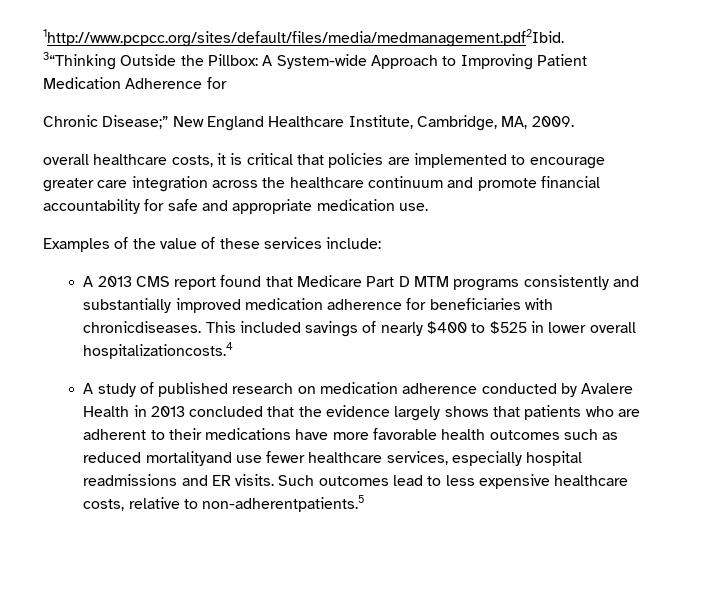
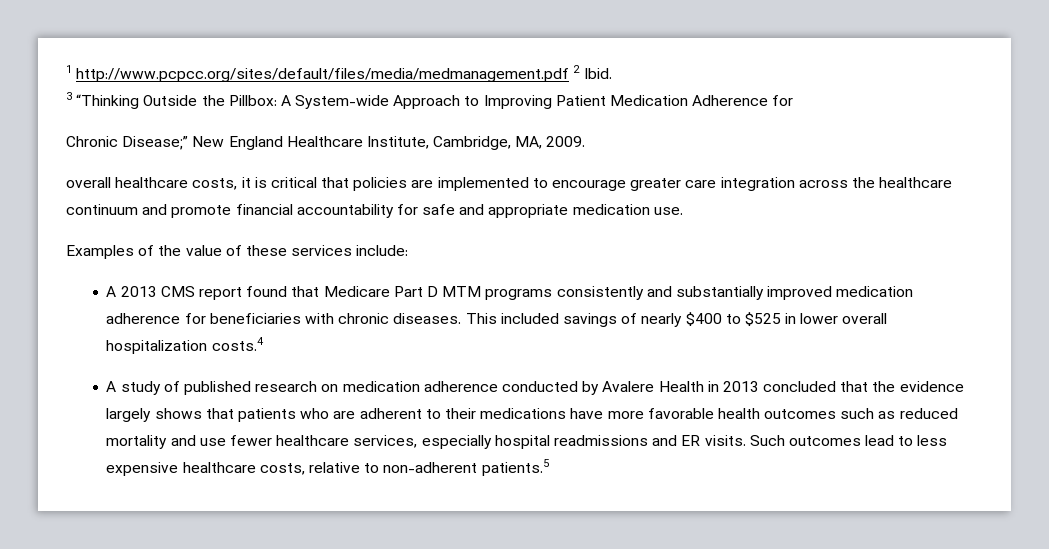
- 1http://www.pcpcc.org/sites/default/files/media/medmanagement.pdf2Ibid.
- 3“Thinking Outside the Pillbox: A System-wide Approach to Improving Patient Medication Adherence for
+ 1 http://www.pcpcc.org/sites/default/files/media/medmanagement.pdf 2 Ibid.
+ 3 “Thinking Outside the Pillbox: A System-wide Approach to Improving Patient Medication Adherence for
- A 2013 CMS report found that Medicare Part D MTM programs consistently and substantially improved medication adherence for beneficiaries with chronicdiseases.
+ A 2013 CMS report found that Medicare Part D MTM programs consistently and substantially improved medication adherence for beneficiaries with chronic diseases.
- This included savings of nearly $400 to $525 in lower overall hospitalizationcosts.4
+ This included savings of nearly $400 to $525 in lower overall hospitalization costs.4
- A study of published research on medication adherence conducted by Avalere Health in 2013 concluded that the evidence largely shows that patients who are adherent to their medications have more favorable health outcomes such as reduced mortalityand use fewer healthcare services, especially hospital readmissions and ER visits.
+ A study of published research on medication adherence conducted by Avalere Health in 2013 concluded that the evidence largely shows that patients who are adherent to their medications have more favorable health outcomes such as reduced mortality and use fewer healthcare services, especially hospital readmissions and ER visits.
- Such outcomes lead to less expensive healthcare costs, relative to non-adherentpatients.5
+ Such outcomes lead to less expensive healthcare costs, relative to non-adherent patients.5

